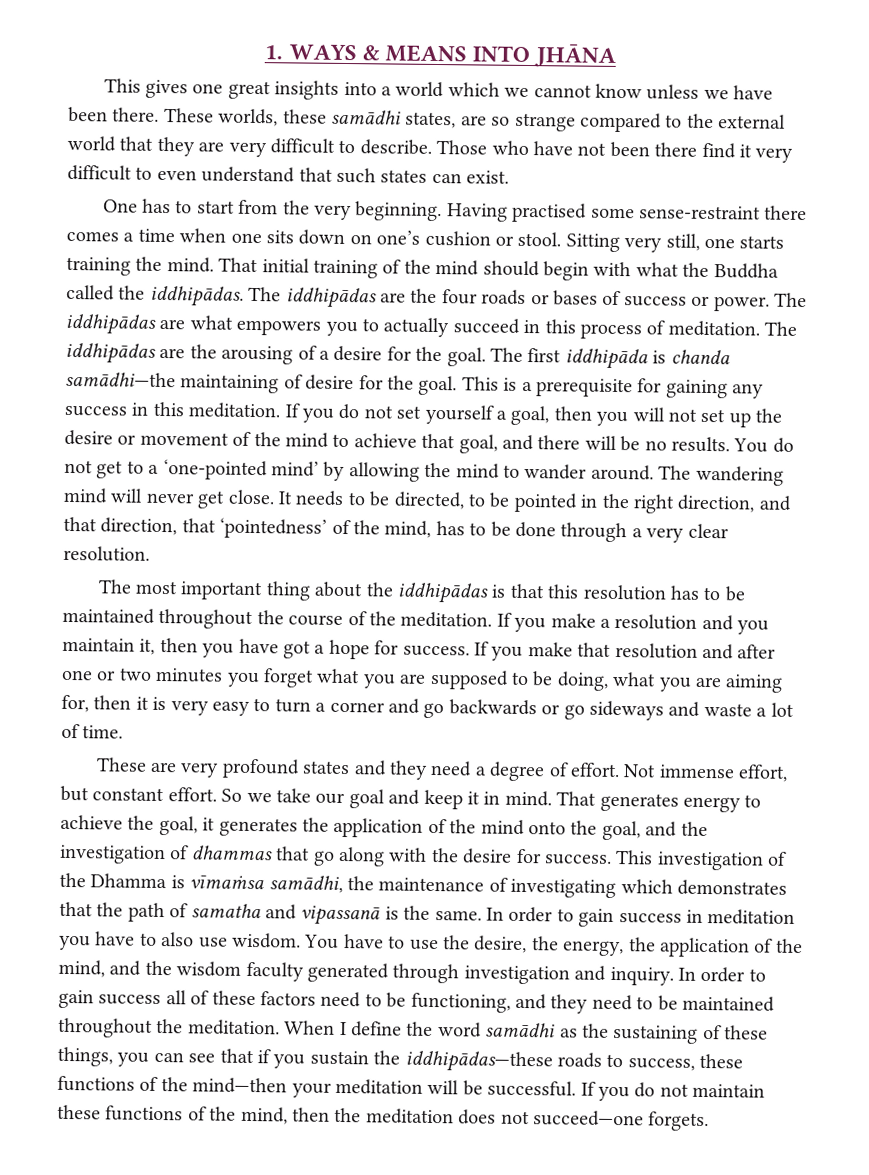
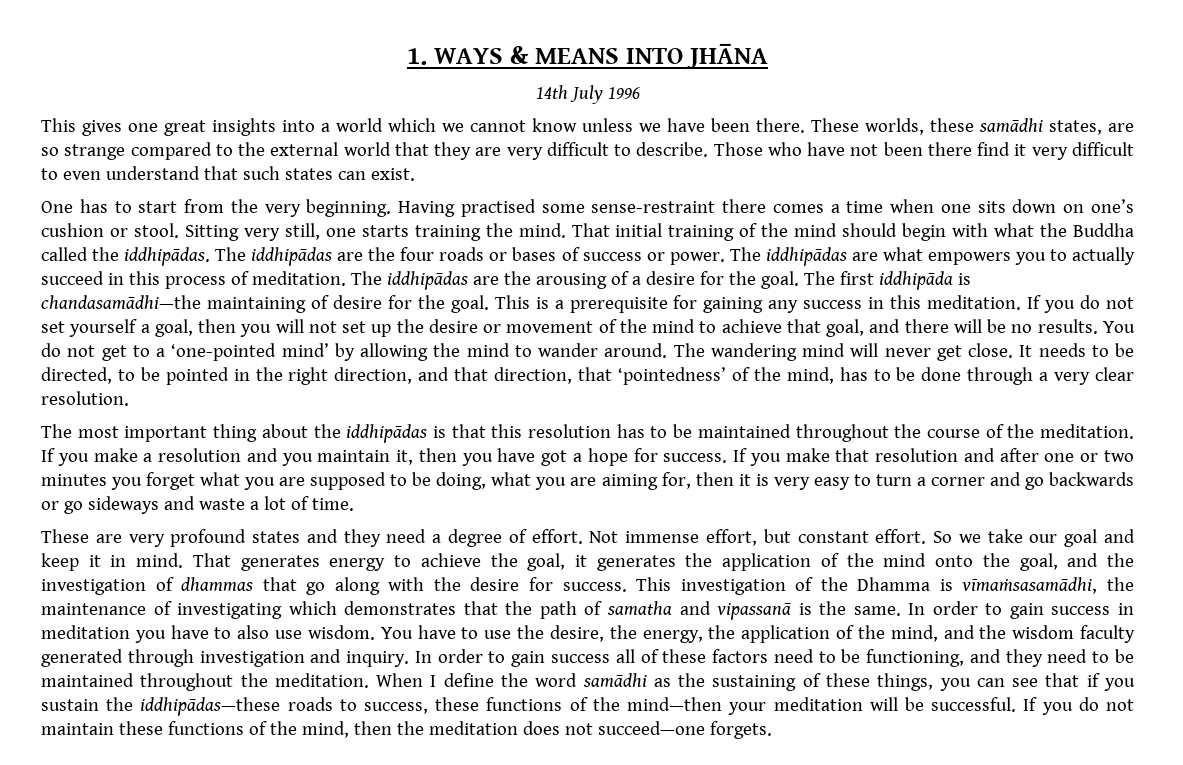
+ 14th July 1996
- The first iddhipāda is chanda samādhi—the maintaining of desire for the goal.
+ The first iddhipāda is chandasamādhi—the maintaining of desire for the goal.
- This investigation of the Dhamma is vīmaṁsa samādhi, the maintenance of investigating which demonstrates that the path of samatha and vipassanā is the same.
+ This investigation of the Dhamma is vīmaṁsasamādhi, the maintenance of investigating which demonstrates that the path of samatha and vipassanā is the same.

